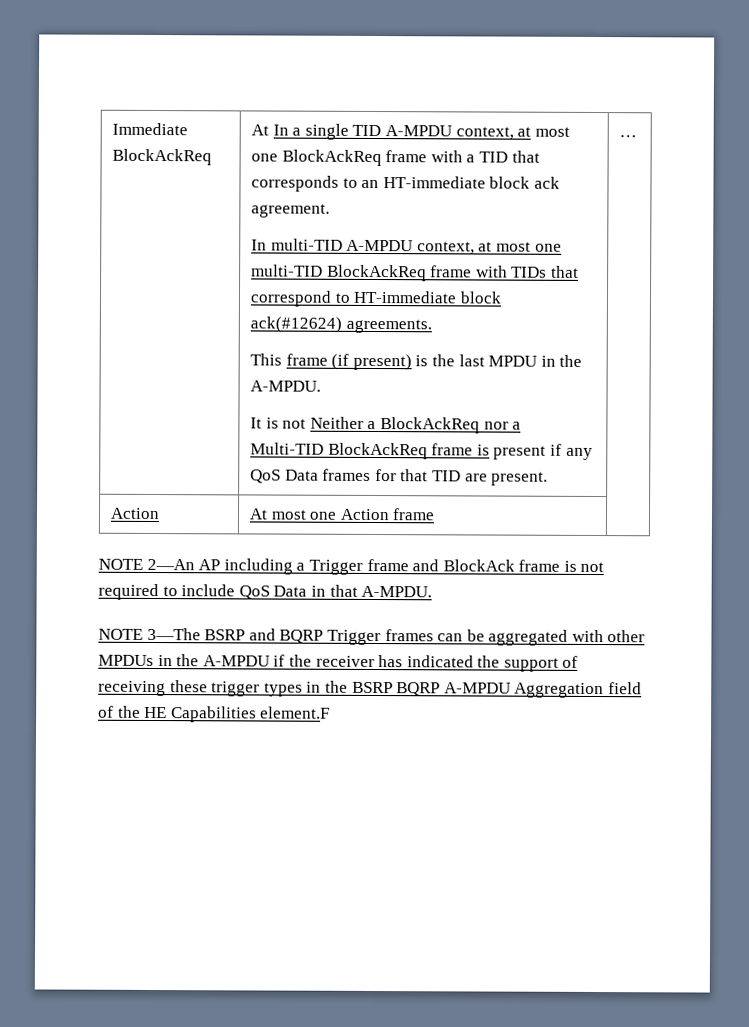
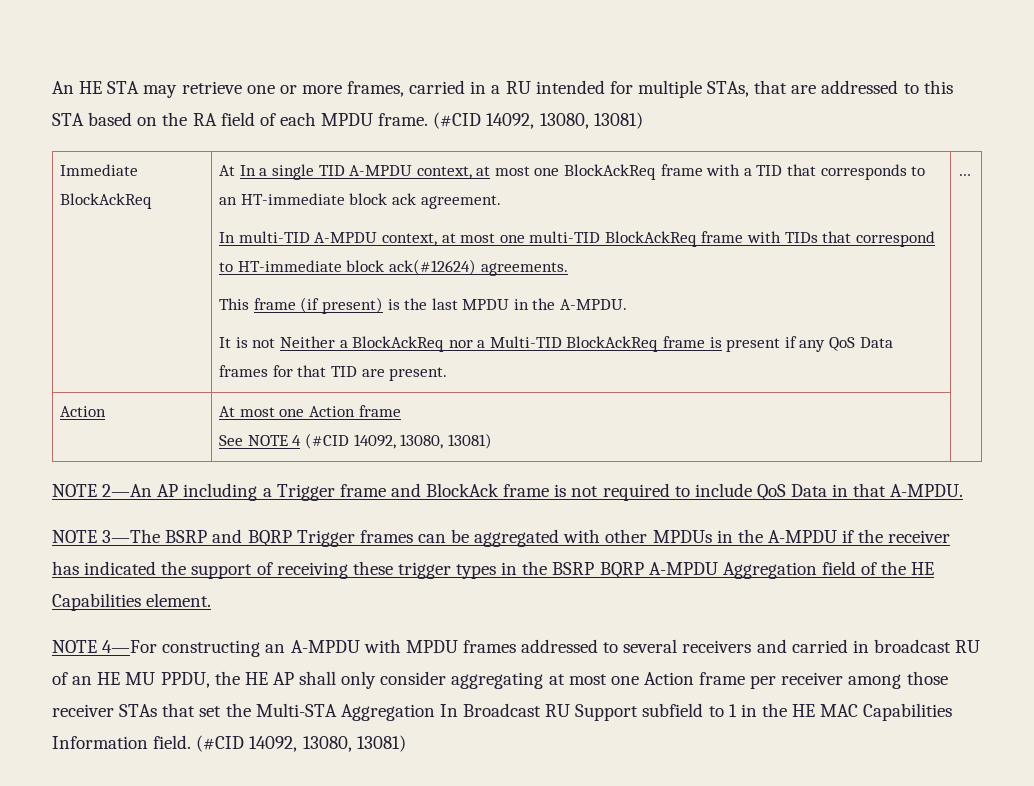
+ An HE STA may retrieve one or more frames, carried in a RU intended for multiple STAs, that are addressed to this STA based on the RA field of each MPDU frame. (#CID 14092, 13080, 13081)
- Action | At most one Action frame |
+ Action | At most one Action frame
+ See NOTE 4 (#CID 14092, 13080, 13081) |
- NOTE 3—The BSRP and BQRP Trigger frames can be aggregated with other MPDUs in the A-MPDU if the receiver has indicated the support of receiving these trigger types in the BSRP BQRP A-MPDU Aggregation field of the HE Capabilities element.F
+ NOTE 3—The BSRP and BQRP Trigger frames can be aggregated with other MPDUs in the A-MPDU if the receiver has indicated the support of receiving these trigger types in the BSRP BQRP A-MPDU Aggregation field of the HE Capabilities element.
+ NOTE 4—For constructing an A-MPDU with MPDU frames addressed to several receivers and carried in broadcast RU of an HE MU PPDU, the HE AP shall only consider aggregating at most one Action frame per receiver among those receiver STAs that set the Multi-STA Aggregation In Broadcast RU Support subfield to 1 in the HE MAC Capabilities Information field. (#CID 14092, 13080, 13081)

